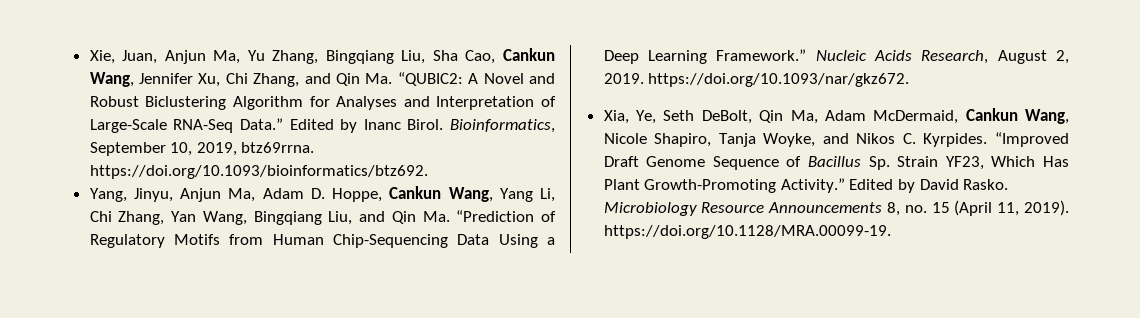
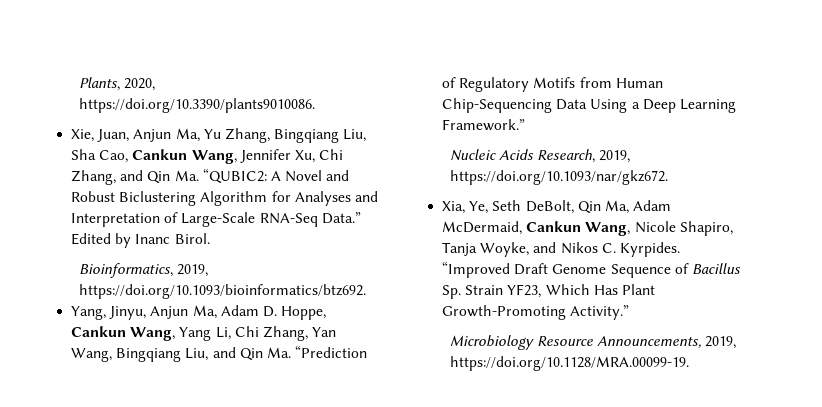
+ Plants, 2020, https://doi.org/10.3390/plants9010086.
- Edited by Inanc Birol. Bioinformatics, September 10, 2019, btz69rrna. https://doi.org/10.1093/bioinformatics/btz692.
+ Edited by Inanc Birol.
+ Bioinformatics, 2019, https://doi.org/10.1093/bioinformatics/btz692.
- Yang, Jinyu, Anjun Ma, Adam D. Hoppe, Cankun Wang, Yang Li, Chi Zhang, Yan Wang, Bingqiang Liu, and Qin Ma. “Prediction of Regulatory Motifs from Human Chip-Sequencing Data Using a Deep Learning Framework.” Nucleic Acids Research, August 2, 2019. https://doi.org/10.1093/nar/gkz672.
+ Yang, Jinyu, Anjun Ma, Adam D. Hoppe, Cankun Wang, Yang Li, Chi Zhang, Yan Wang, Bingqiang Liu, and Qin Ma. “Prediction of Regulatory Motifs from Human Chip-Sequencing Data Using a Deep Learning Framework.”
+ Nucleic Acids Research, 2019, https://doi.org/10.1093/nar/gkz672.
- “Improved Draft Genome Sequence of Bacillus Sp. Strain YF23, Which Has Plant Growth-Promoting Activity.” Edited by David Rasko. Microbiology Resource Announcements 8, no. 15 (April 11, 2019). https://doi.org/10.1128/MRA.00099-19.
+ “Improved Draft Genome Sequence of Bacillus Sp. Strain YF23, Which Has Plant Growth-Promoting Activity.”
+ Microbiology Resource Announcements, 2019, https://doi.org/10.1128/MRA.00099-19.

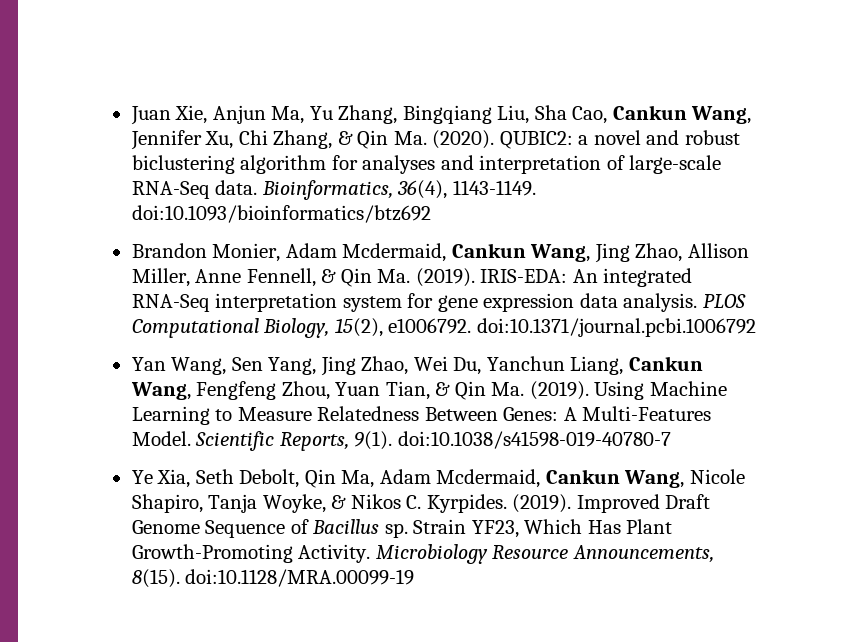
- Plants, 2020, https://doi.org/10.3390/plants9010086.
- Xie, Juan, Anjun Ma, Yu Zhang, Bingqiang Liu, Sha Cao, Cankun Wang, Jennifer Xu, Chi Zhang, and Qin Ma. “QUBIC2: A Novel and Robust Biclustering Algorithm for Analyses and Interpretation of Large-Scale RNA-Seq Data.” Edited by Inanc Birol.
- Bioinformatics, 2019, https://doi.org/10.1093/bioinformatics/btz692.
- Yang, Jinyu, Anjun Ma, Adam D. Hoppe, Cankun Wang, Yang Li, Chi Zhang, Yan Wang, Bingqiang Liu, and Qin Ma. “Prediction of Regulatory Motifs from Human Chip-Sequencing Data Using a Deep Learning Framework.”
- Nucleic Acids Research, 2019, https://doi.org/10.1093/nar/gkz672.
- Xia, Ye, Seth DeBolt, Qin Ma, Adam McDermaid, Cankun Wang, Nicole Shapiro, Tanja Woyke, and Nikos C. Kyrpides.
+ Juan Xie, Anjun Ma, Yu Zhang, Bingqiang Liu, Sha Cao, Cankun Wang, Jennifer Xu, Chi Zhang, & Qin Ma. (2020). QUBIC2: a novel and robust biclustering algorithm for analyses and interpretation of large-scale RNA-Seq data. Bioinformatics, 36(4), 1143-1149. doi:10.1093/bioinformatics/btz692
+ Brandon Monier, Adam Mcdermaid, Cankun Wang, Jing Zhao, Allison Miller, Anne Fennell, & Qin Ma. (2019). IRIS-EDA: An integrated RNA-Seq interpretation system for gene expression data analysis. PLOS Computational Biology, 15(2), e1006792. doi:10.1371/journal.pcbi.1006792
+ Yan Wang, Sen Yang, Jing Zhao, Wei Du, Yanchun Liang, Cankun Wang, Fengfeng Zhou, Yuan Tian, & Qin Ma. (2019). Using Machine Learning to Measure Relatedness Between Genes: A Multi-Features Model. Scientific Reports, 9(1). doi:10.1038/s41598-019-40780-7
+ Ye Xia, Seth Debolt, Qin Ma, Adam Mcdermaid, Cankun Wang, Nicole Shapiro, Tanja Woyke, & Nikos C. Kyrpides.
- “Improved Draft Genome Sequence of Bacillus Sp. Strain YF23, Which Has Plant Growth-Promoting Activity.”
- Microbiology Resource Announcements, 2019, https://doi.org/10.1128/MRA.00099-19.
+ (2019). Improved Draft Genome Sequence of Bacillus sp. Strain YF23, Which Has Plant Growth-Promoting Activity. Microbiology Resource Announcements, 8(15). doi:10.1128/MRA.00099-19

